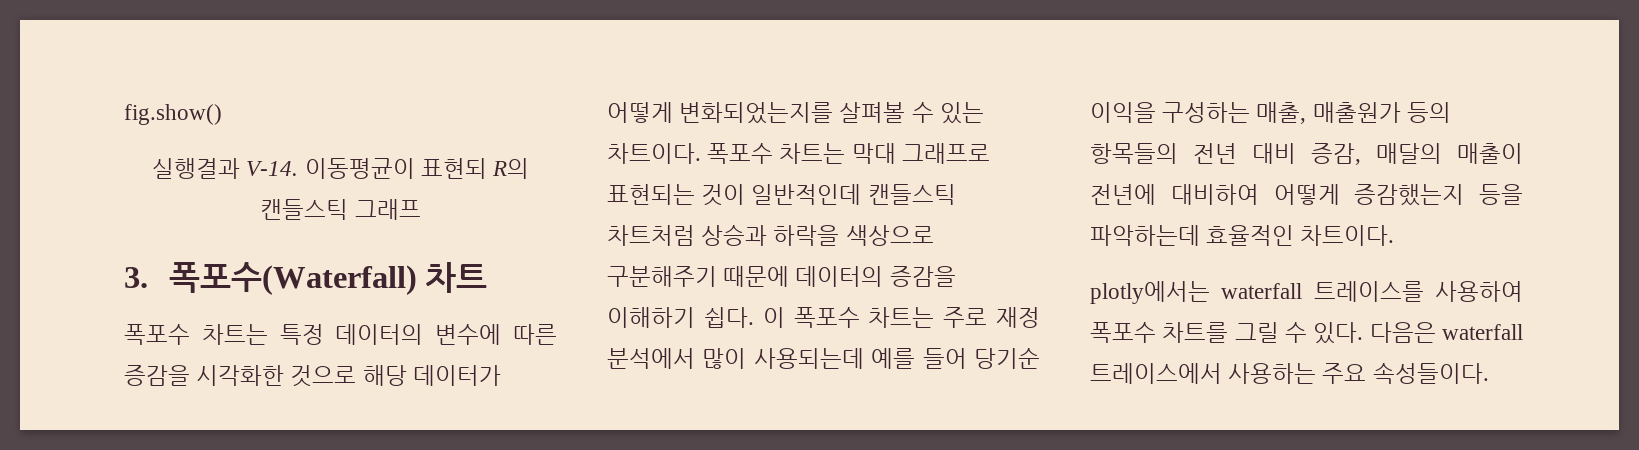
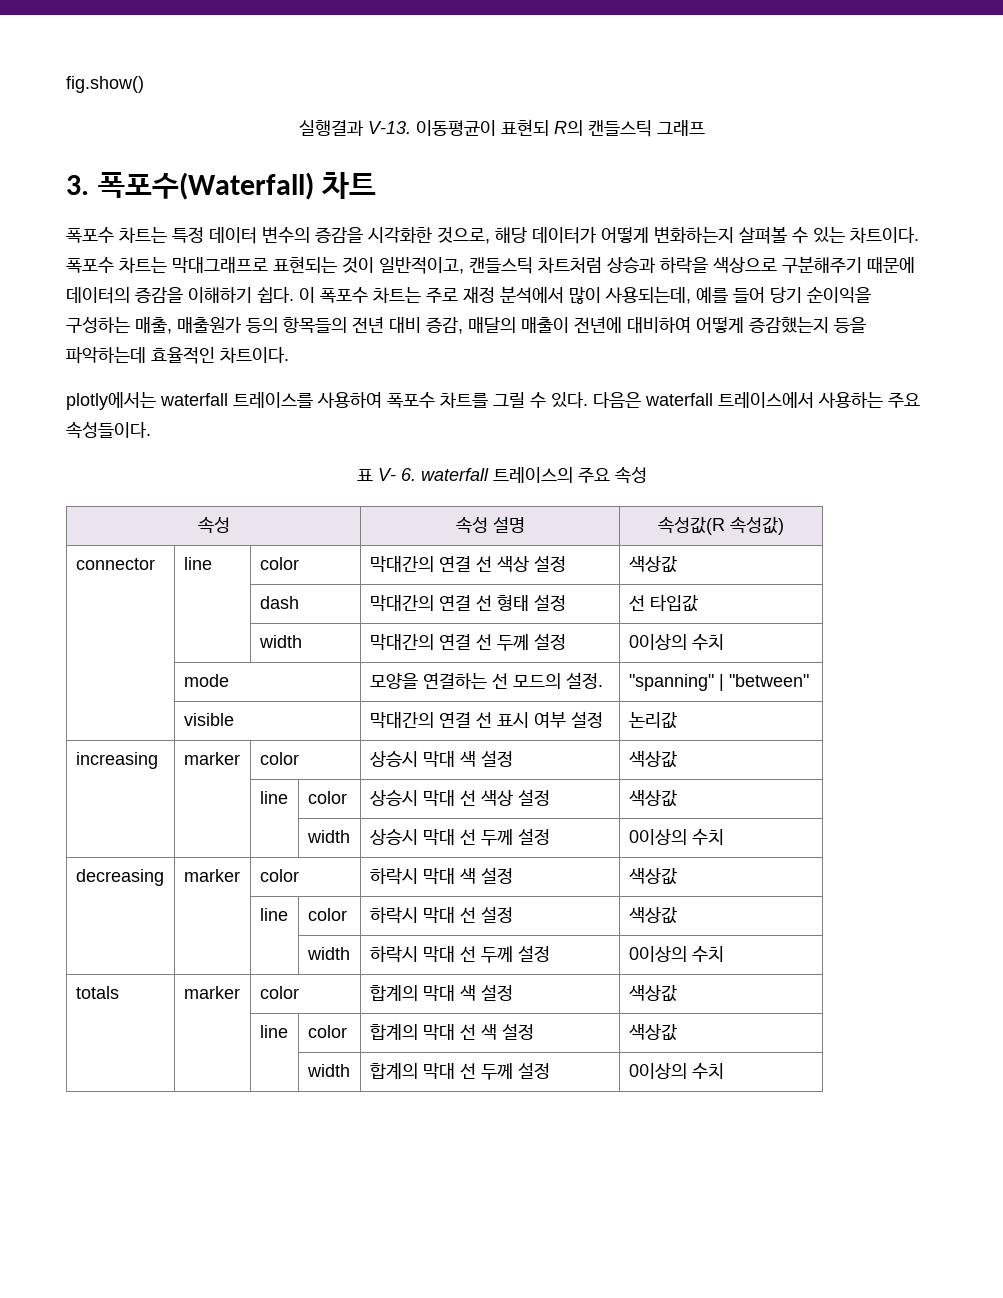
- 실행결과 V-14.
+ 실행결과 V-13.
- 폭포수 차트는 특정 데이터의 변수에 따른 증감을 시각화한 것으로 해당 데이터가 어떻게 변화되었는지를 살펴볼 수 있는 차트이다.
+ 폭포수 차트는 특정 데이터 변수의 증감을 시각화한 것으로, 해당 데이터가 어떻게 변화하는지 살펴볼 수 있는 차트이다.
- 폭포수 차트는 막대 그래프로 표현되는 것이 일반적인데 캔들스틱 차트처럼 상승과 하락을 색상으로 구분해주기 때문에 데이터의 증감을 이해하기 쉽다.
+ 폭포수 차트는 막대그래프로 표현되는 것이 일반적이고, 캔들스틱 차트처럼 상승과 하락을 색상으로 구분해주기 때문에 데이터의 증감을 이해하기 쉽다.
- 이 폭포수 차트는 주로 재정 분석에서 많이 사용되는데 예를 들어 당기순 이익을 구성하는 매출, 매출원가 등의 항목들의 전년 대비 증감, 매달의 매출이 전년에 대비하여 어떻게 증감했는지 등을 파악하는데 효율적인 차트이다.
+ 이 폭포수 차트는 주로 재정 분석에서 많이 사용되는데, 예를 들어 당기 순이익을 구성하는 매출, 매출원가 등의 항목들의 전년 대비 증감, 매달의 매출이 전년에 대비하여 어떻게 증감했는지 등을 파악하는데 효율적인 차트이다.
+ 표 V- 6. waterfall 트레이스의 주요 속성
+ 속성 | 속성 설명 | 속성값(R 속성값)
+ connector | line | color | 막대간의 연결 선 색상 설정 | 색상값
+ | | dash | 막대간의 연결 선 형태 설정 | 선 타입값
+ | | width | 막대간의 연결 선 두께 설정 | 0이상의 수치
+ | mode | 모양을 연결하는 선 모드의 설정. | "spanning" | "between"
+ | visible | 막대간의 연결 선 표시 여부 설정 | 논리값
+ increasing | marker | color | 상승시 막대 색 설정 | 색상값
+ | | line | color | 상승시 막대 선 색상 설정 | 색상값
+ | | | width | 상승시 막대 선 두께 설정 | 0이상의 수치
+ decreasing | marker | color | 하락시 막대 색 설정 | 색상값
+ | | line | color | 하락시 막대 선 설정 | 색상값
+ | | | width | 하락시 막대 선 두께 설정 | 0이상의 수치
+ totals | marker | color | 합계의 막대 색 설정 | 색상값
+ | | line | color | 합계의 막대 선 색 설정 | 색상값
+ | | | width | 합계의 막대 선 두께 설정 | 0이상의 수치

